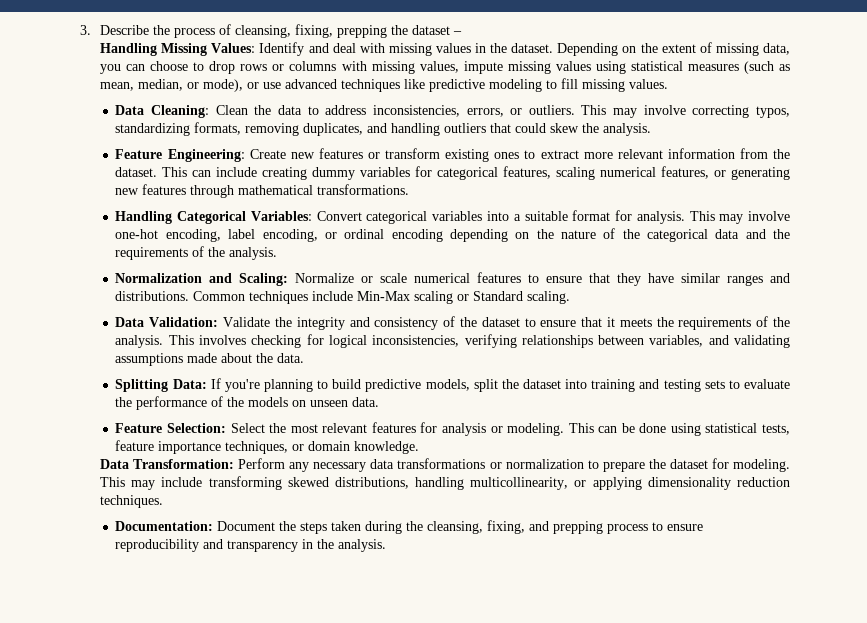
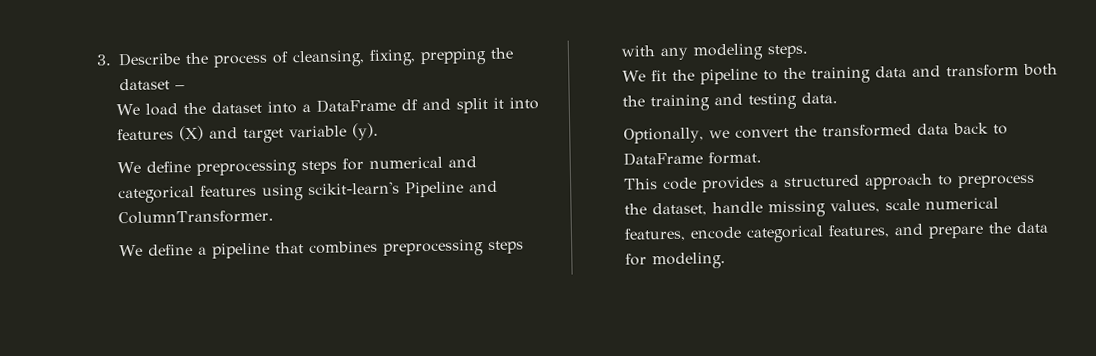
- Handling Missing Values: Identify and deal with missing values in the dataset. Depending on the extent of missing data, you can choose to drop rows or columns with missing values, impute missing values using statistical measures (such as mean, median, or mode), or use advanced techniques like predictive modeling to fill missing values.
- Data Cleaning: Clean the data to address inconsistencies, errors, or outliers. This may involve correcting typos, standardizing formats, removing duplicates, and handling outliers that could skew the analysis.
- Feature Engineering: Create new features or transform existing ones to extract more relevant information from the dataset. This can include creating dummy variables for categorical features, scaling numerical features, or generating new features through mathematical transformations.
- Handling Categorical Variables: Convert categorical variables into a suitable format for analysis. This may involve one-hot encoding, label encoding, or ordinal encoding depending on the nature of the categorical data and the requirements of the analysis.
- Normalization and Scaling: Normalize or scale numerical features to ensure that they have similar ranges and distributions. Common techniques include Min-Max scaling or Standard scaling.
- Data Validation: Validate the integrity and consistency of the dataset to ensure that it meets the requirements of the analysis. This involves checking for logical inconsistencies, verifying relationships between variables, and validating assumptions made about the data.
- Splitting Data: If you're planning to build predictive models, split the dataset into training and testing sets to evaluate the performance of the models on unseen data.
- Feature Selection: Select the most relevant features for analysis or modeling. This can be done using statistical tests, feature importance techniques, or domain knowledge.
- Data Transformation: Perform any necessary data transformations or normalization to prepare the dataset for modeling. This may include transforming skewed distributions, handling multicollinearity, or applying dimensionality reduction techniques.
- Documentation: Document the steps taken during the cleansing, fixing, and prepping process to ensure reproducibility and transparency in the analysis.
+ We load the dataset into a DataFrame df and split it into features (X) and target variable (y).
+ We define preprocessing steps for numerical and categorical features using scikit-learn's Pipeline and ColumnTransformer.
+ We define a pipeline that combines preprocessing steps with any modeling steps.
+ We fit the pipeline to the training data and transform both the training and testing data.
+ Optionally, we convert the transformed data back to DataFrame format.
+ This code provides a structured approach to preprocess the dataset, handle missing values, scale numerical features, encode categorical features, and prepare the data for modeling.

